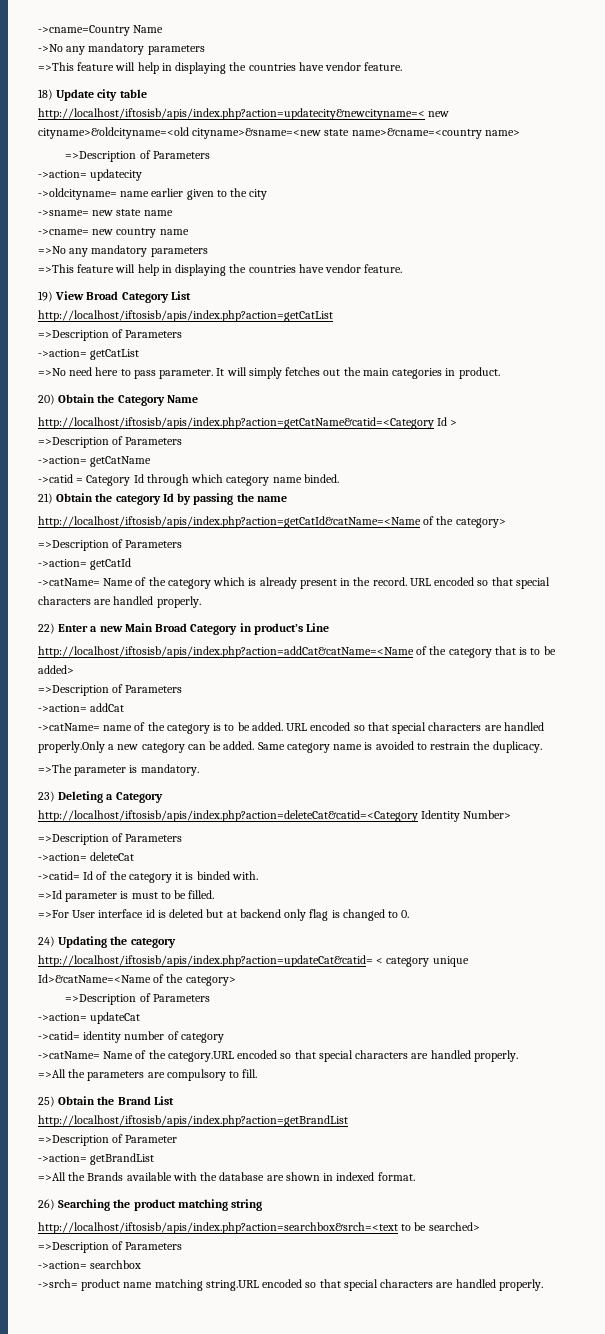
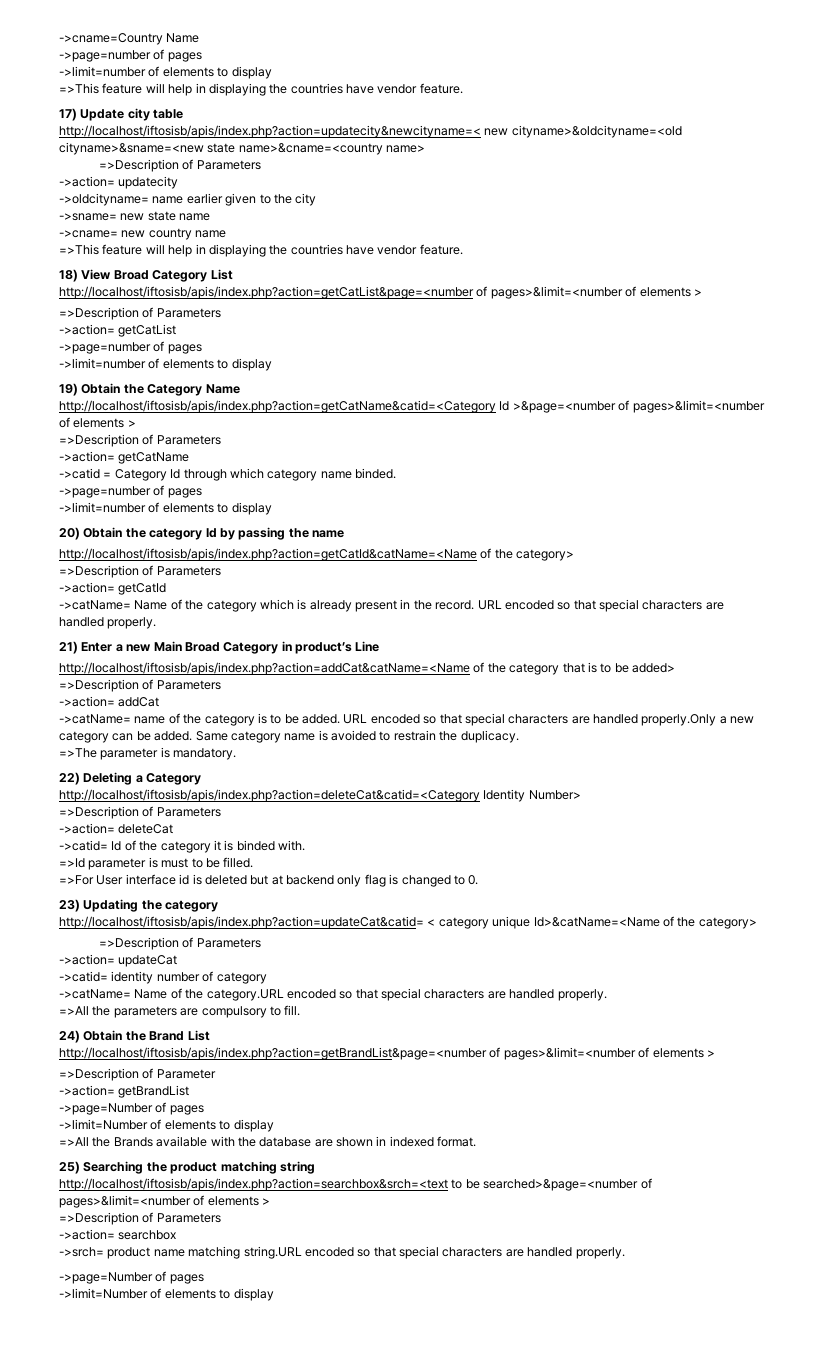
  ->cname=Country Name
- ->No any mandatory parameters
+ ->page=number of pages
+ ->limit=number of elements to display
- 18) Update city table
+ 17) Update city table
- =>No any mandatory parameters
- 19) View Broad Category List
+ 18) View Broad Category List
- http://localhost/iftosisb/apis/index.php?action=getCatList
+ http://localhost/iftosisb/apis/index.php?action=getCatList&page=<number of pages>&limit=<number of elements >
  ->action= getCatList
- =>No need here to pass parameter. It will simply fetches out the main categories in product.
- 20) Obtain the Category Name
+ ->page=number of pages
+ ->limit=number of elements to display
+ 19) Obtain the Category Name
- http://localhost/iftosisb/apis/index.php?action=getCatName&catid=<Category Id >
+ http://localhost/iftosisb/apis/index.php?action=getCatName&catid=<Category Id >&page=<number of pages>&limit=<number of elements >
  ->catid = Category Id through which category name binded.
- 21) Obtain the category Id by passing the name
+ ->page=number of pages
+ ->limit=number of elements to display
+ 20) Obtain the category Id by passing the name
- 22) Enter a new Main Broad Category in product’s Line
+ 21) Enter a new Main Broad Category in product’s Line
- 23) Deleting a Category
+ 22) Deleting a Category
- 24) Updating the category
+ 23) Updating the category
- 25) Obtain the Brand List
+ 24) Obtain the Brand List
- http://localhost/iftosisb/apis/index.php?action=getBrandList
+ http://localhost/iftosisb/apis/index.php?action=getBrandList&page=<number of pages>&limit=<number of elements >
  ->action= getBrandList
+ ->page=Number of pages
+ ->limit=Number of elements to display
- 26) Searching the product matching string
+ 25) Searching the product matching string
- http://localhost/iftosisb/apis/index.php?action=searchbox&srch=<text to be searched>
+ http://localhost/iftosisb/apis/index.php?action=searchbox&srch=<text to be searched>&page=<number of pages>&limit=<number of elements >
  ->srch= product name matching string.URL encoded so that special characters are handled properly.
+ ->page=Number of pages
+ ->limit=Number of elements to display

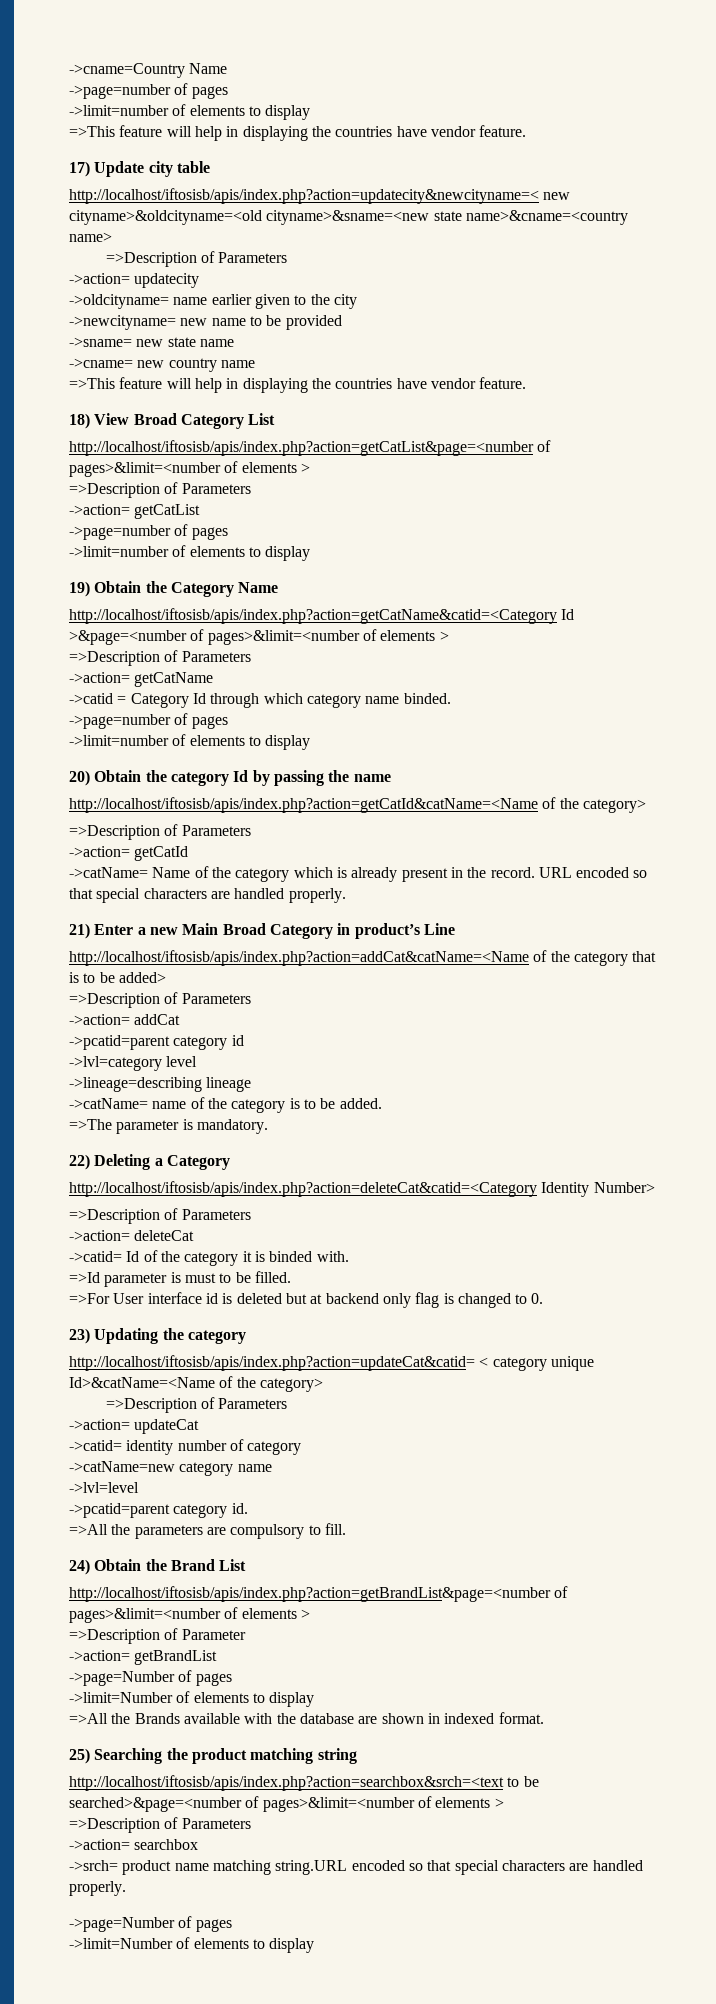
+ ->newcityname= new name to be provided
+ ->pcatid=parent category id
+ ->lvl=category level
+ ->lineage=describing lineage
- URL encoded so that special characters are handled properly.Only a new category can be added. Same category name is avoided to restrain the duplicacy.
- ->catName= Name of the category.URL encoded so that special characters are handled properly.
+ ->catName=new category name
+ ->lvl=level
+ ->pcatid=parent category id.

